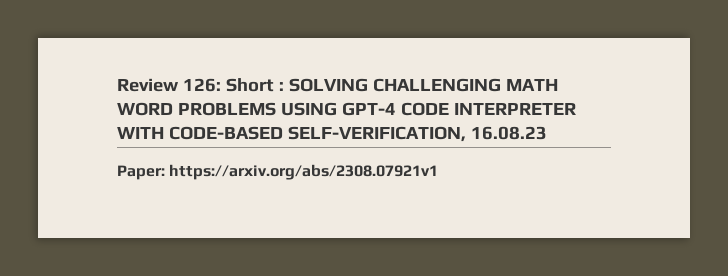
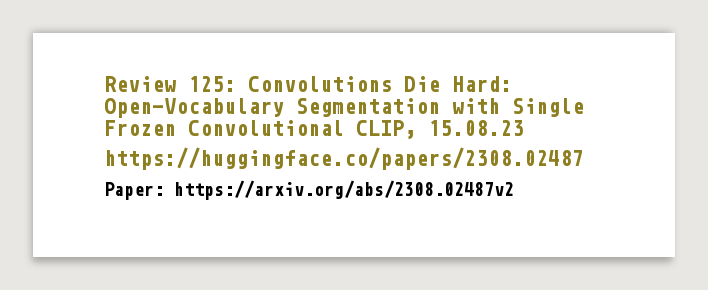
- Review 126: Short : SOLVING CHALLENGING MATH WORD PROBLEMS USING GPT-4 CODE INTERPRETER WITH CODE-BASED SELF-VERIFICATION, 16.08.23
+ Review 125: Convolutions Die Hard: Open-Vocabulary Segmentation with Single Frozen Convolutional CLIP, 15.08.23
+ https://huggingface.co/papers/2308.02487
- Paper: https://arxiv.org/abs/2308.07921v1
+ Paper: https://arxiv.org/abs/2308.02487v2

